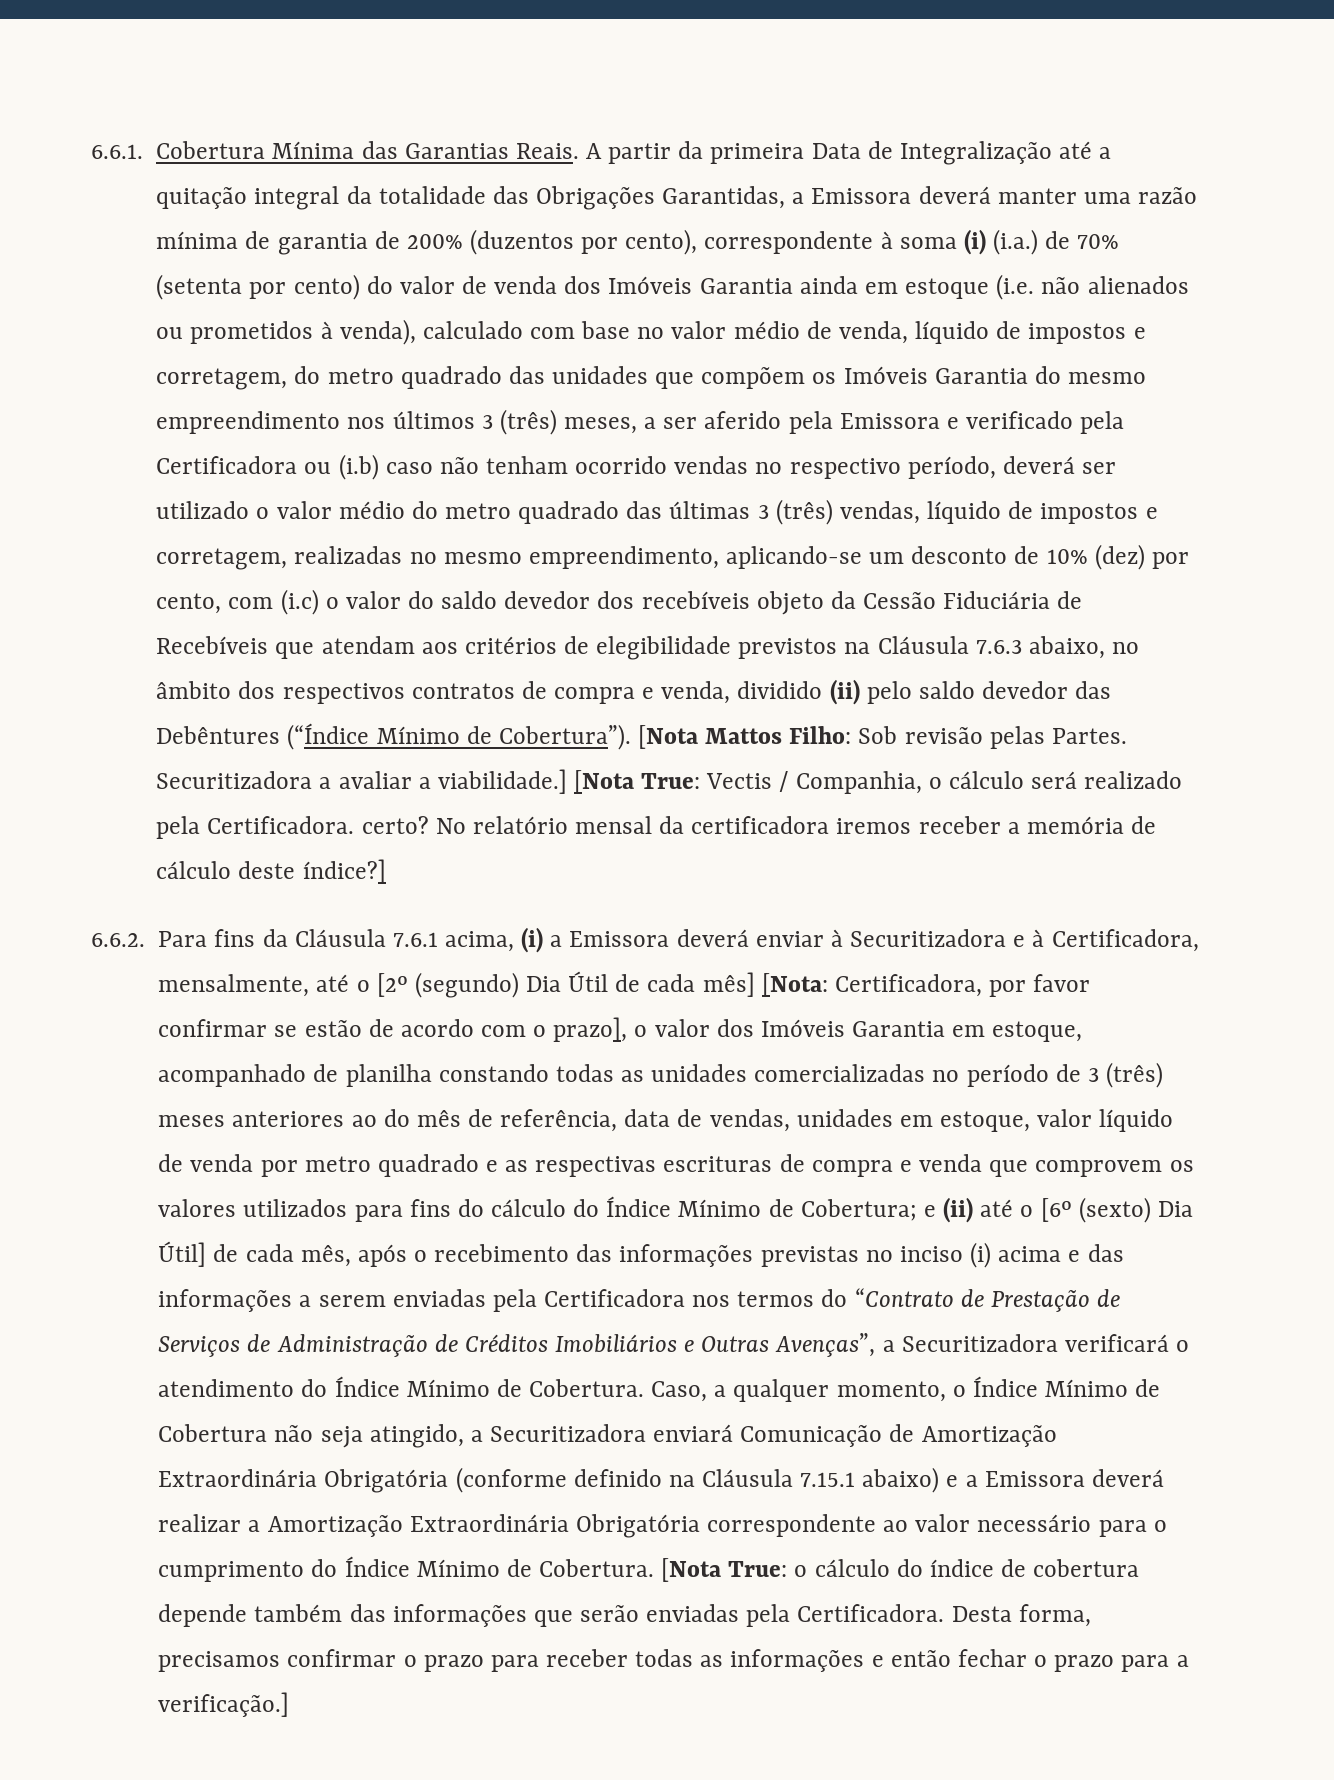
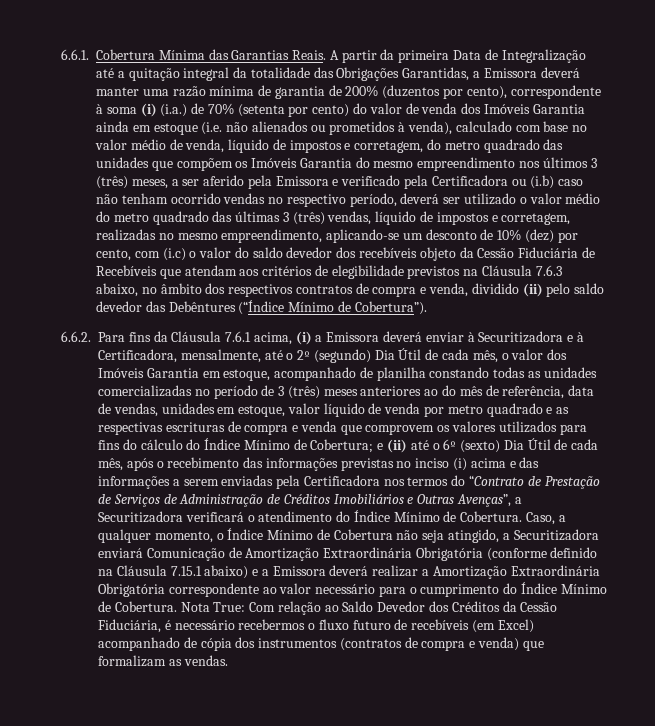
- [Nota Mattos Filho: Sob revisão pelas Partes. Securitizadora a avaliar a viabilidade.] [Nota True: Vectis / Companhia, o cálculo será realizado pela Certificadora. certo? No relatório mensal da certificadora iremos receber a memória de cálculo deste índice?]
- 6.6.2. Para fins da Cláusula 7.6.1 acima, (i) a Emissora deverá enviar à Securitizadora e à Certificadora, mensalmente, até o [2º (segundo) Dia Útil de cada mês] [Nota: Certificadora, por favor confirmar se estão de acordo com o prazo], o valor dos Imóveis Garantia em estoque, acompanhado de planilha constando todas as unidades comercializadas no período de 3 (três) meses anteriores ao do mês de referência, data de vendas, unidades em estoque, valor líquido de venda por metro quadrado e as respectivas escrituras de compra e venda que comprovem os valores utilizados para fins do cálculo do Índice Mínimo de Cobertura;
+ 6.6.2. Para fins da Cláusula 7.6.1 acima, (i) a Emissora deverá enviar à Securitizadora e à Certificadora, mensalmente, até o 2º (segundo) Dia Útil de cada mês, o valor dos Imóveis Garantia em estoque, acompanhado de planilha constando todas as unidades comercializadas no período de 3 (três) meses anteriores ao do mês de referência, data de vendas, unidades em estoque, valor líquido de venda por metro quadrado e as respectivas escrituras de compra e venda que comprovem os valores utilizados para fins do cálculo do Índice Mínimo de Cobertura;
- e (ii) até o [6º (sexto) Dia Útil] de cada mês, após o recebimento das informações previstas no inciso (i) acima e das informações a serem enviadas pela Certificadora nos termos do “Contrato de Prestação de Serviços de Administração de Créditos Imobiliários e Outras Avenças”, a Securitizadora verificará o atendimento do Índice Mínimo de Cobertura.
+ e (ii) até o 6º (sexto) Dia Útil de cada mês, após o recebimento das informações previstas no inciso (i) acima e das informações a serem enviadas pela Certificadora nos termos do “Contrato de Prestação de Serviços de Administração de Créditos Imobiliários e Outras Avenças”, a Securitizadora verificará o atendimento do Índice Mínimo de Cobertura.
- [Nota True: o cálculo do índice de cobertura depende também das informações que serão enviadas pela Certificadora. Desta forma, precisamos confirmar o prazo para receber todas as informações e então fechar o prazo para a verificação.]
+ Nota True: Com relação ao Saldo Devedor dos Créditos da Cessão Fiduciária, é necessário recebermos o fluxo futuro de recebíveis (em Excel) acompanhado de cópia dos instrumentos (contratos de compra e venda) que formalizam as vendas.

